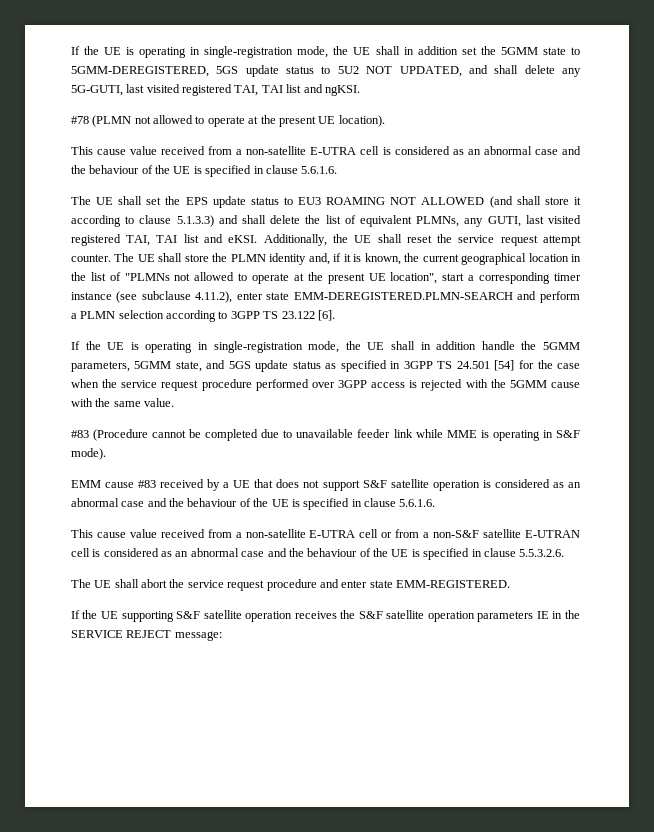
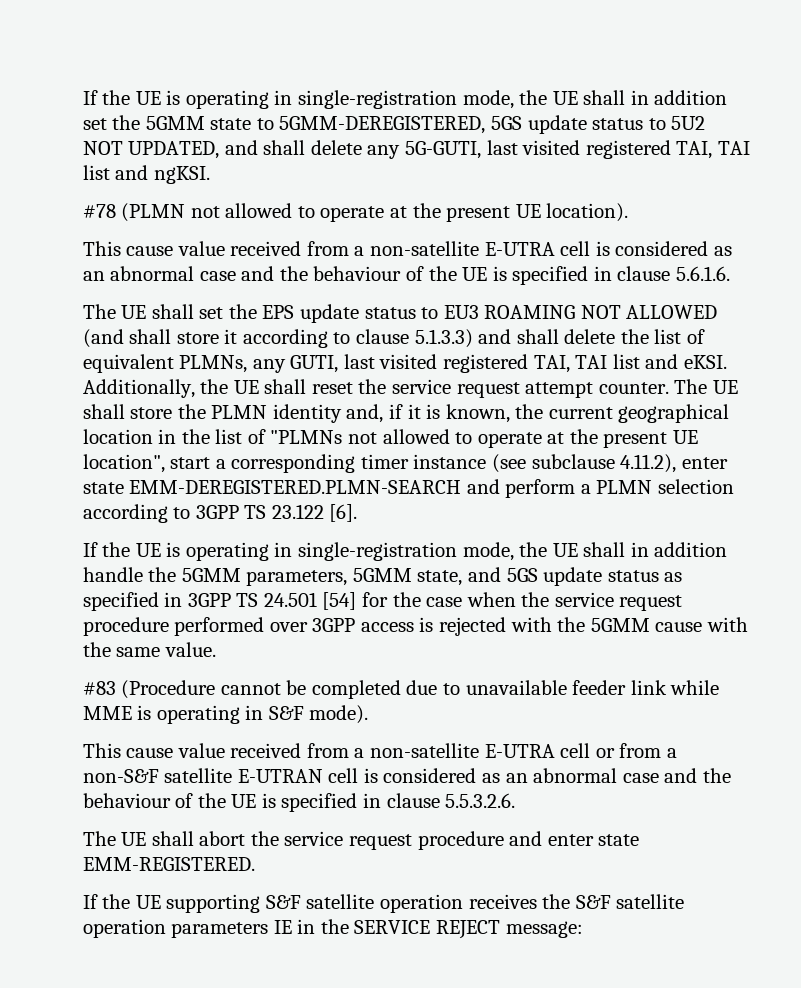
- EMM cause #83 received by a UE that does not support S&F satellite operation is considered as an abnormal case and the behaviour of the UE is specified in clause 5.6.1.6.

